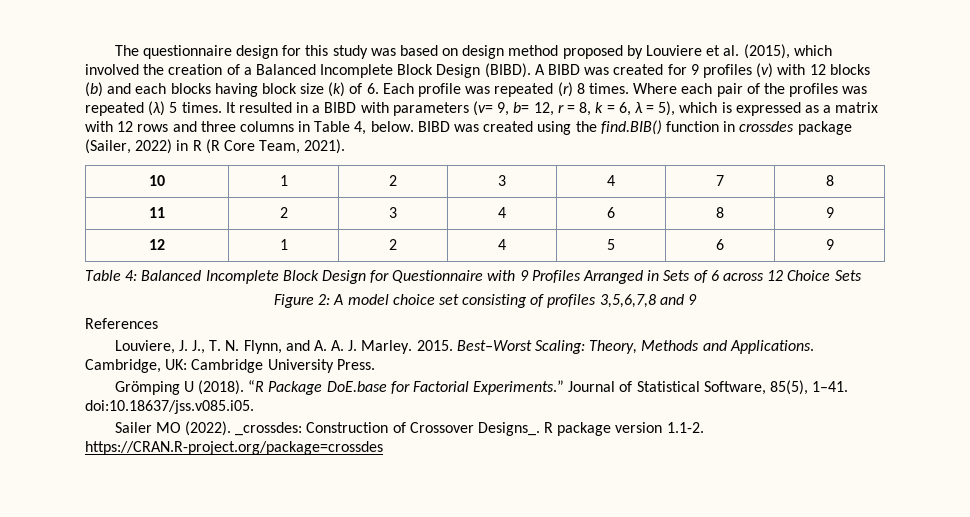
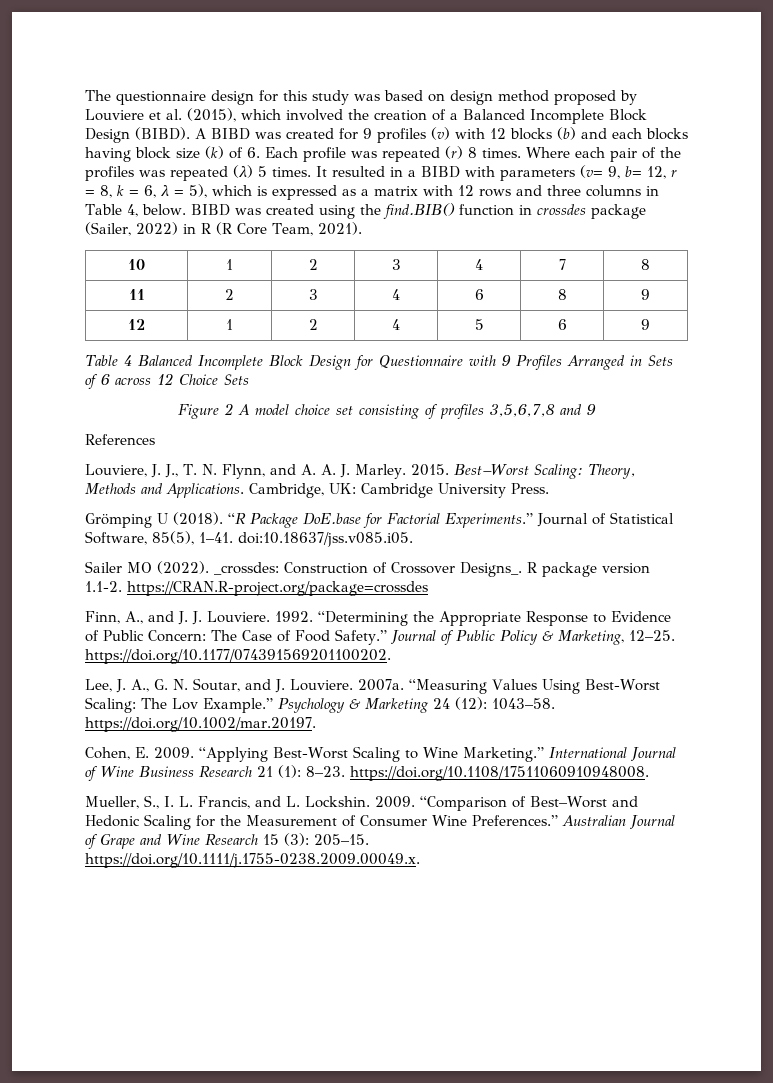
- Table 4: Balanced Incomplete Block Design for Questionnaire with 9 Profiles Arranged in Sets of 6 across 12 Choice Sets
+ Table 4 Balanced Incomplete Block Design for Questionnaire with 9 Profiles Arranged in Sets of 6 across 12 Choice Sets
- Figure 2: A model choice set consisting of profiles 3,5,6,7,8 and 9
+ Figure 2 A model choice set consisting of profiles 3,5,6,7,8 and 9
+ Finn, A., and J. J. Louviere. 1992. “Determining the Appropriate Response to Evidence of Public Concern: The Case of Food Safety.” Journal of Public Policy & Marketing, 12–25. https://doi.org/10.1177/074391569201100202.
+ Lee, J. A., G. N. Soutar, and J. Louviere. 2007a. “Measuring Values Using Best-Worst Scaling: The Lov Example.” Psychology & Marketing 24 (12): 1043–58. https://doi.org/10.1002/mar.20197.
+ Cohen, E. 2009. “Applying Best-Worst Scaling to Wine Marketing.” International Journal of Wine Business Research 21 (1): 8–23. https://doi.org/10.1108/17511060910948008.
+ Mueller, S., I. L. Francis, and L. Lockshin. 2009. “Comparison of Best–Worst and Hedonic Scaling for the Measurement of Consumer Wine Preferences.” Australian Journal of Grape and Wine Research 15 (3): 205–15. https://doi.org/10.1111/j.1755-0238.2009.00049.x.

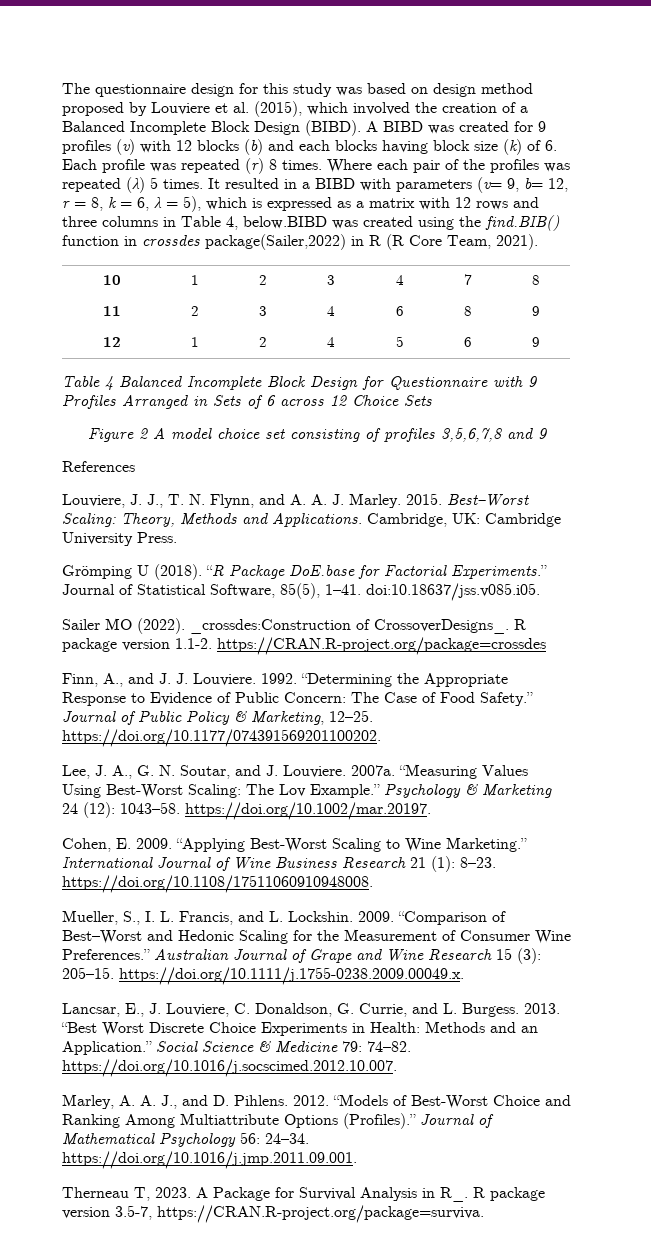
- It resulted in a BIBD with parameters (v= 9, b= 12, r = 8, k = 6, λ = 5), which is expressed as a matrix with 12 rows and three columns in Table 4, below. BIBD was created using the find.BIB() function in crossdes package (Sailer, 2022) in R (R Core Team, 2021).
+ It resulted in a BIBD with parameters (v= 9, b= 12, r = 8, k = 6, λ = 5), which is expressed as a matrix with 12 rows and three columns in Table 4, below.BIBD was created using the find.BIB() function in crossdes package(Sailer,2022) in R (R Core Team, 2021).
- _crossdes: Construction of Crossover Designs_.
+ _crossdes:Construction of CrossoverDesigns_.
+ Lancsar, E., J. Louviere, C. Donaldson, G. Currie, and L. Burgess. 2013. “Best Worst Discrete Choice Experiments in Health: Methods and an Application.” Social Science & Medicine 79: 74–82. https://doi.org/10.1016/j.socscimed.2012.10.007.
+ Marley, A. A. J., and D. Pihlens. 2012. “Models of Best-Worst Choice and Ranking Among Multiattribute Options (Profiles).” Journal of Mathematical Psychology 56: 24–34. https://doi.org/10.1016/j.jmp.2011.09.001.
+ Therneau T, 2023. A Package for Survival Analysis in R_. R package version 3.5-7, https://CRAN.R-project.org/package=surviva.

